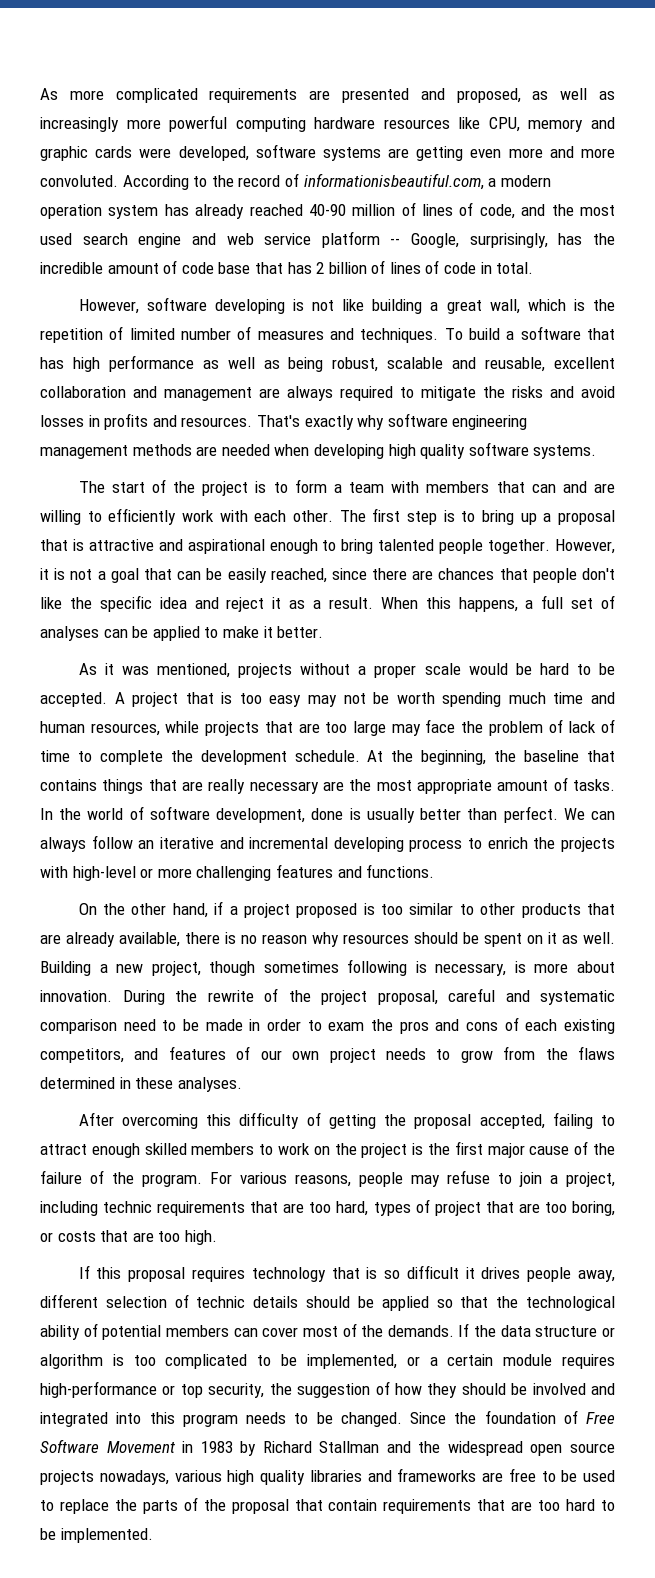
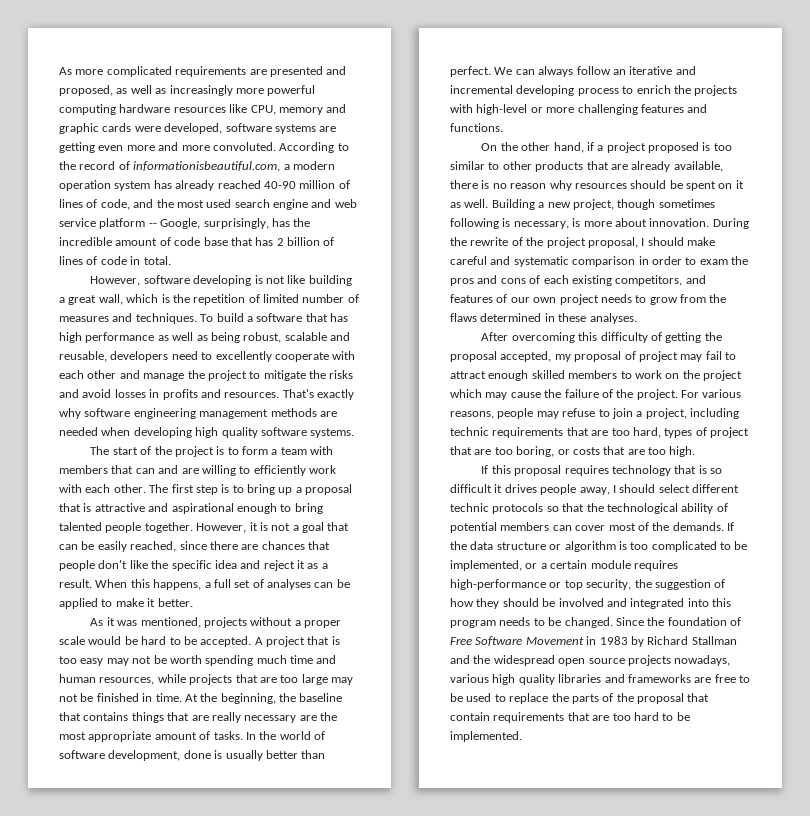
- To build a software that has high performance as well as being robust, scalable and reusable, excellent collaboration and management are always required to mitigate the risks and avoid losses in profits and resources.
+ To build a software that has high performance as well as being robust, scalable and reusable, developers need to excellently cooperate with each other and manage the project to mitigate the risks and avoid losses in profits and resources.
- A project that is too easy may not be worth spending much time and human resources, while projects that are too large may face the problem of lack of time to complete the development schedule.
+ A project that is too easy may not be worth spending much time and human resources, while projects that are too large may not be finished in time.
- During the rewrite of the project proposal, careful and systematic comparison need to be made in order to exam the pros and cons of each existing competitors, and features of our own project needs to grow from the flaws determined in these analyses.
+ During the rewrite of the project proposal, I should make careful and systematic comparison in order to exam the pros and cons of each existing competitors, and features of our own project needs to grow from the flaws determined in these analyses.
- After overcoming this difficulty of getting the proposal accepted, failing to attract enough skilled members to work on the project is the first major cause of the failure of the program.
+ After overcoming this difficulty of getting the proposal accepted, my proposal of project may fail to attract enough skilled members to work on the project which may cause the failure of the project.
- If this proposal requires technology that is so difficult it drives people away, different selection of technic details should be applied so that the technological ability of potential members can cover most of the demands.
+ If this proposal requires technology that is so difficult it drives people away, I should select different technic protocols so that the technological ability of potential members can cover most of the demands.

